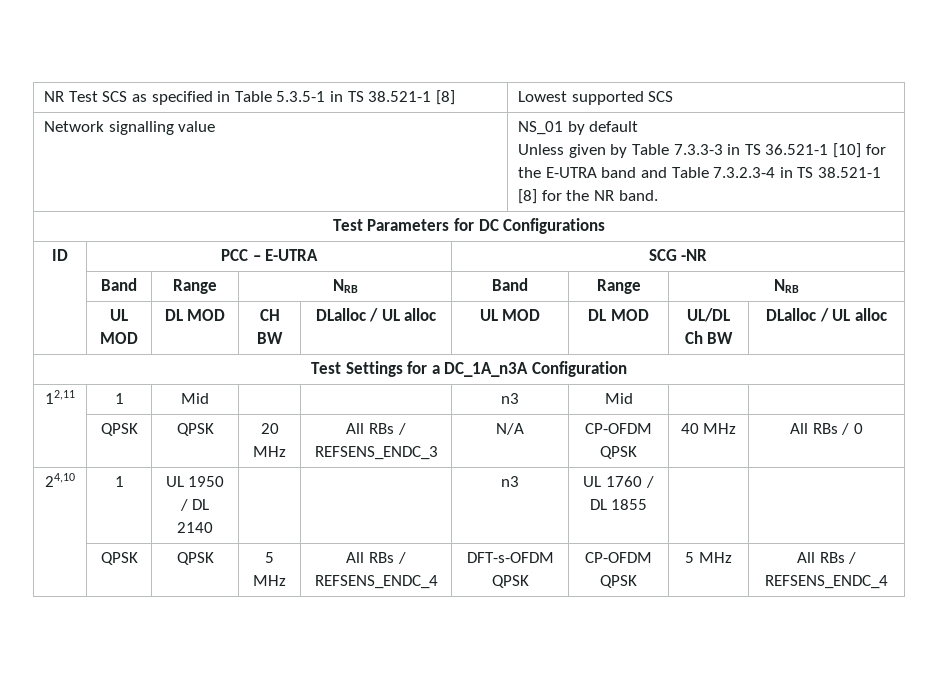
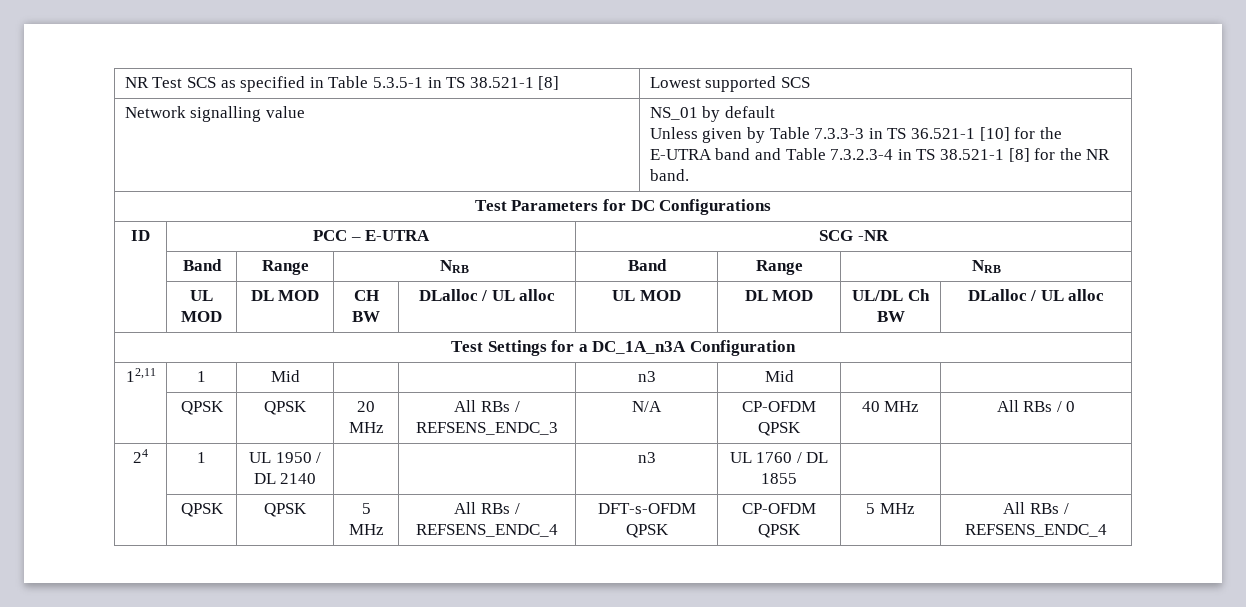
- 24,10 | 1 | UL 1950 / DL 2140 | | | n3 | UL 1760 / DL 1855 | |
+ 24 | 1 | UL 1950 / DL 2140 | | | n3 | UL 1760 / DL 1855 | |

